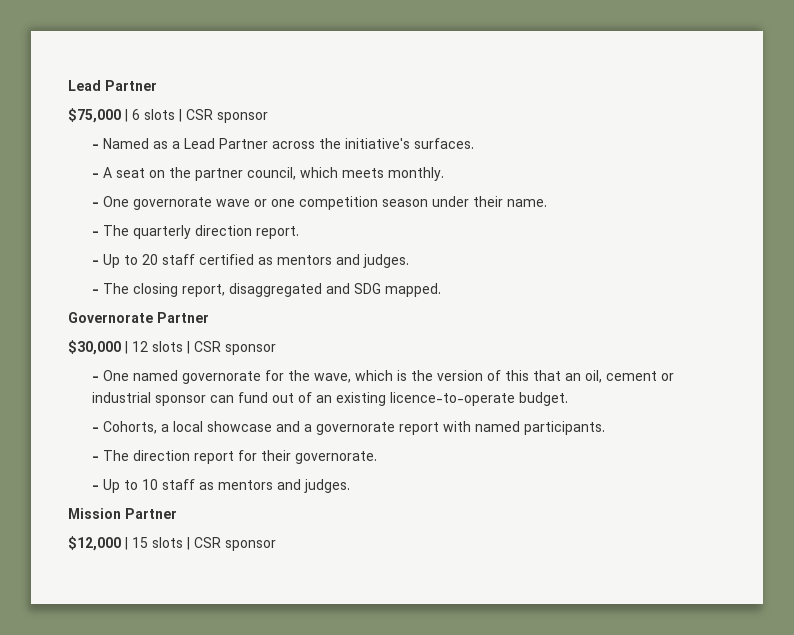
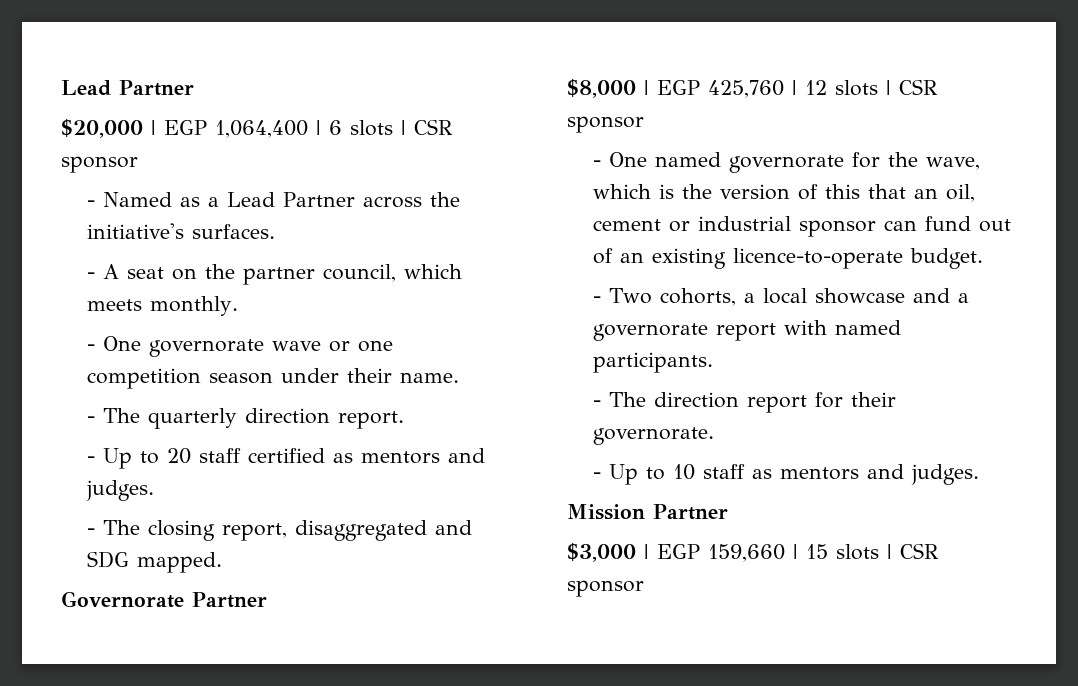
- $75,000 | 6 slots | CSR sponsor
+ $20,000 | EGP 1,064,400 | 6 slots | CSR sponsor
- $30,000 | 12 slots | CSR sponsor
+ $8,000 | EGP 425,760 | 12 slots | CSR sponsor
- - Cohorts, a local showcase and a governorate report with named participants.
+ - Two cohorts, a local showcase and a governorate report with named participants.
- $12,000 | 15 slots | CSR sponsor
+ $3,000 | EGP 159,660 | 15 slots | CSR sponsor

